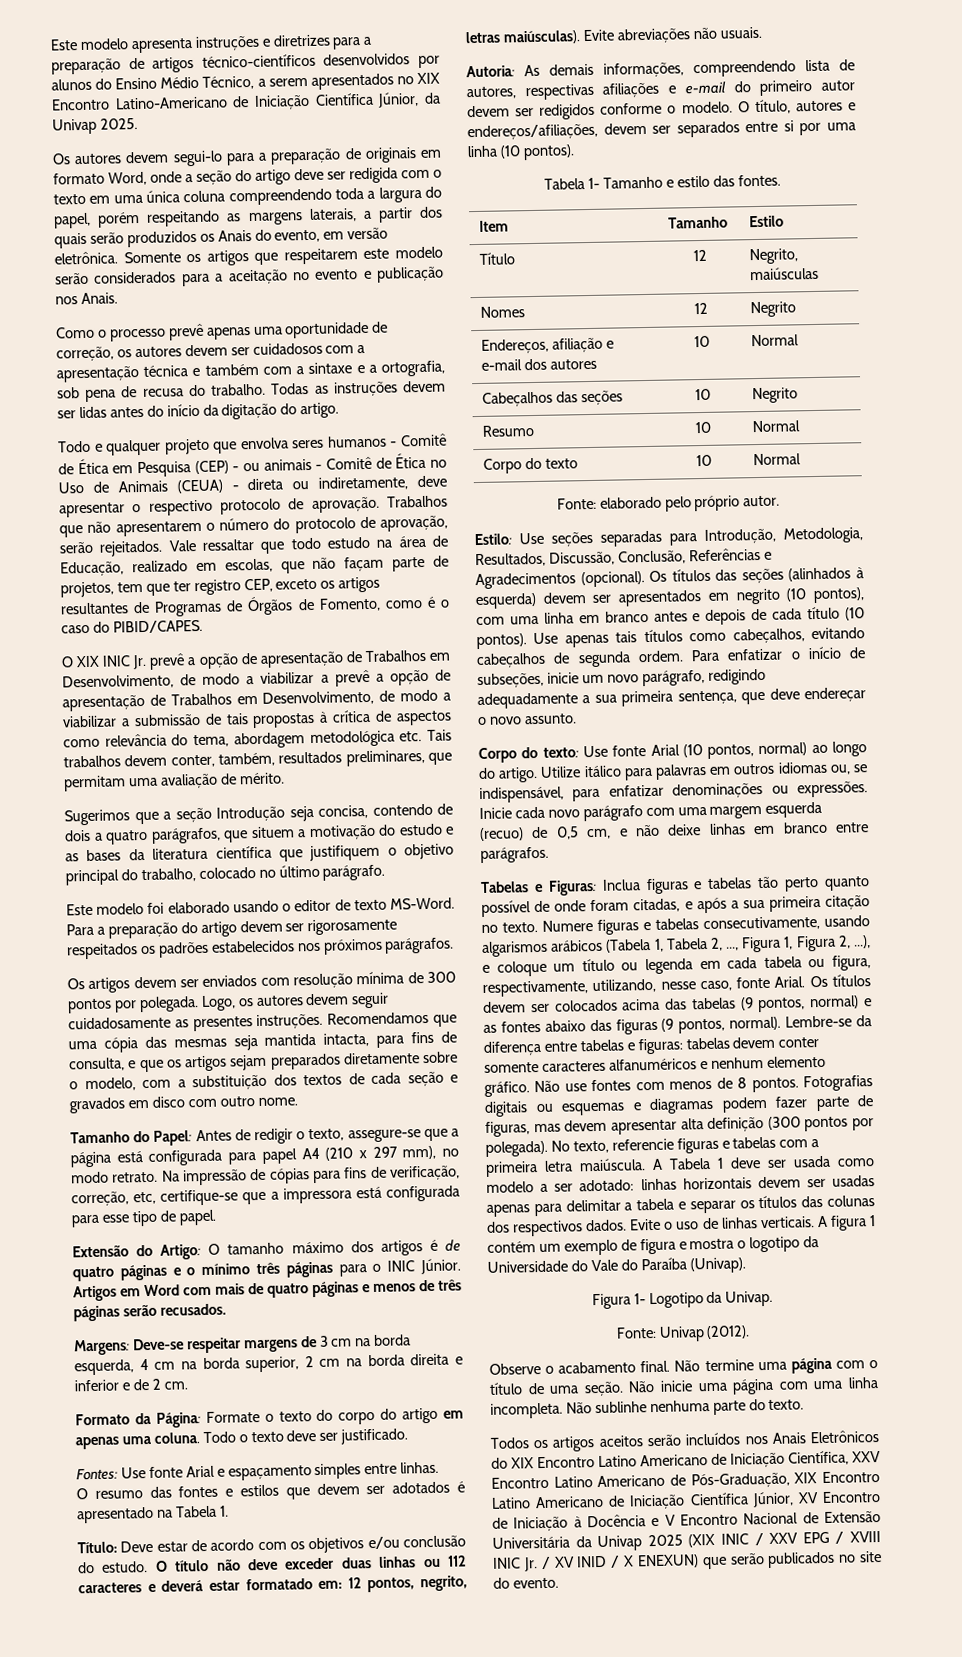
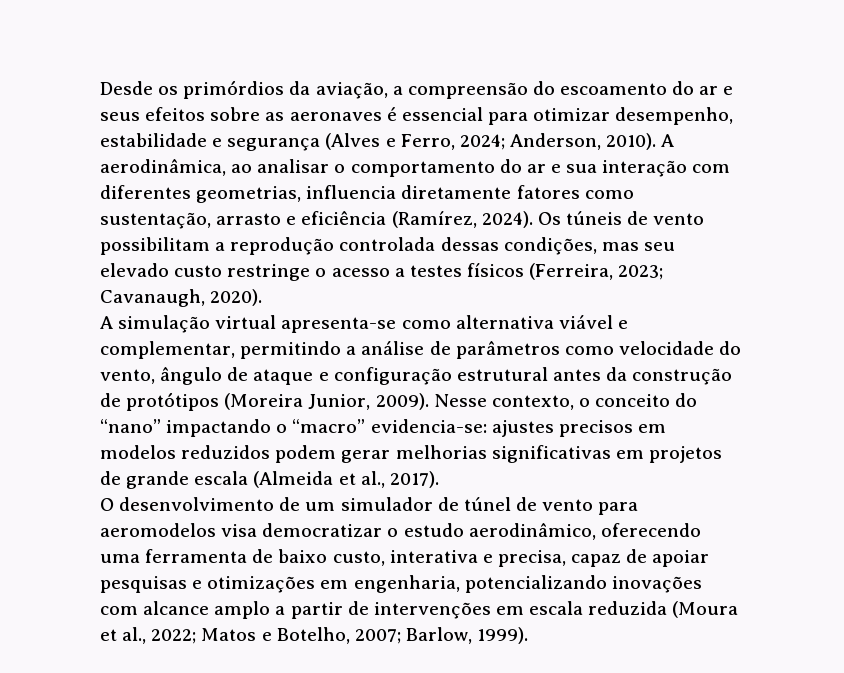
- Este modelo apresenta instruções e diretrizes para a preparação de artigos técnico-científicos desenvolvidos por alunos do Ensino Médio Técnico, a serem apresentados no XIX Encontro Latino-Americano de Iniciação Científica Júnior, da Univap 2025.
- Os autores devem segui-lo para a preparação de originais em formato Word, onde a seção do artigo deve ser redigida com o texto em uma única coluna compreendendo toda a largura do papel, porém respeitando as margens laterais, a partir dos quais serão produzidos os Anais do evento, em versão eletrônica. Somente os artigos que respeitarem este modelo serão considerados para a aceitação no evento e publicação nos Anais.
- Como o processo prevê apenas uma oportunidade de correção, os autores devem ser cuidadosos com a apresentação técnica e também com a sintaxe e a ortografia, sob pena de recusa do trabalho. Todas as instruções devem ser lidas antes do início da digitação do artigo.
- Todo e qualquer projeto que envolva seres humanos - Comitê de Ética em Pesquisa (CEP) - ou animais - Comitê de Ética no Uso de Animais (CEUA) - direta ou indiretamente, deve apresentar o respectivo protocolo de aprovação. Trabalhos que não apresentarem o número do protocolo de aprovação, serão rejeitados. Vale ressaltar que todo estudo na área de Educação, realizado em escolas, que não façam parte de projetos, tem que ter registro CEP, exceto os artigos resultantes de Programas de Órgãos de Fomento, como é o caso do PIBID/CAPES.
- O XIX INIC Jr. prevê a opção de apresentação de Trabalhos em Desenvolvimento, de modo a viabilizar a prevê a opção de apresentação de Trabalhos em Desenvolvimento, de modo a viabilizar a submissão de tais propostas à crítica de aspectos como relevância do tema, abordagem metodológica etc. Tais trabalhos devem conter, também, resultados preliminares, que permitam uma avaliação de mérito.
- Sugerimos que a seção Introdução seja concisa, contendo de dois a quatro parágrafos, que situem a motivação do estudo e as bases da literatura científica que justifiquem o objetivo principal do trabalho, colocado no último parágrafo.
- Este modelo foi elaborado usando o editor de texto MS-Word. Para a preparação do artigo devem ser rigorosamente respeitados os padrões estabelecidos nos próximos parágrafos.
- Os artigos devem ser enviados com resolução mínima de 300 pontos por polegada. Logo, os autores devem seguir cuidadosamente as presentes instruções. Recomendamos que uma cópia das mesmas seja mantida intacta, para fins de consulta, e que os artigos sejam preparados diretamente sobre o modelo, com a substituição dos textos de cada seção e gravados em disco com outro nome.
- Tamanho do Papel: Antes de redigir o texto, assegure-se que a página está configurada para papel A4 (210 x 297 mm), no modo retrato. Na impressão de cópias para fins de verificação, correção, etc, certifique-se que a impressora está configurada para esse tipo de papel.
- Extensão do Artigo: O tamanho máximo dos artigos é de quatro páginas e o mínimo três páginas para o INIC Júnior. Artigos em Word com mais de quatro páginas e menos de três páginas serão recusados.
- Margens: Deve-se respeitar margens de 3 cm na borda esquerda, 4 cm na borda superior, 2 cm na borda direita e inferior e de 2 cm.
- Formato da Página: Formate o texto do corpo do artigo em apenas uma coluna. Todo o texto deve ser justificado.
- Fontes: Use fonte Arial e espaçamento simples entre linhas.
- O resumo das fontes e estilos que devem ser adotados é apresentado na Tabela 1.
- Título: Deve estar de acordo com os objetivos e/ou conclusão do estudo. O título não deve exceder duas linhas ou 112 caracteres e deverá estar formatado em: 12 pontos, negrito, letras maiúsculas). Evite abreviações não usuais.
- Autoria: As demais informações, compreendendo lista de autores, respectivas afiliações e e-mail do primeiro autor devem ser redigidos conforme o modelo. O título, autores e endereços/afiliações, devem ser separados entre si por uma linha (10 pontos).
- Tabela 1- Tamanho e estilo das fontes.
- Item | Tamanho | Estilo
- Título | 12 | Negrito, maiúsculas
- Nomes | 12 | Negrito
- Endereços, afiliação e e-mail dos autores | 10 | Normal
- Cabeçalhos das seções | 10 | Negrito
- Resumo | 10 | Normal
- Corpo do texto | 10 | Normal
- Fonte: elaborado pelo próprio autor.
- Estilo: Use seções separadas para Introdução, Metodologia, Resultados, Discussão, Conclusão, Referências e Agradecimentos (opcional). Os títulos das seções (alinhados à esquerda) devem ser apresentados em negrito (10 pontos), com uma linha em branco antes e depois de cada título (10 pontos). Use apenas tais títulos como cabeçalhos, evitando cabeçalhos de segunda ordem. Para enfatizar o início de subseções, inicie um novo parágrafo, redigindo adequadamente a sua primeira sentença, que deve endereçar o novo assunto.
- Corpo do texto: Use fonte Arial (10 pontos, normal) ao longo do artigo. Utilize itálico para palavras em outros idiomas ou, se indispensável, para enfatizar denominações ou expressões. Inicie cada novo parágrafo com uma margem esquerda (recuo) de 0,5 cm, e não deixe linhas em branco entre parágrafos.
- Tabelas e Figuras: Inclua figuras e tabelas tão perto quanto possível de onde foram citadas, e após a sua primeira citação no texto. Numere figuras e tabelas consecutivamente, usando algarismos arábicos (Tabela 1, Tabela 2, ..., Figura 1, Figura 2, ...), e coloque um título ou legenda em cada tabela ou figura, respectivamente, utilizando, nesse caso, fonte Arial. Os títulos devem ser colocados acima das tabelas (9 pontos, normal) e as fontes abaixo das figuras (9 pontos, normal). Lembre-se da diferença entre tabelas e figuras: tabelas devem conter somente caracteres alfanuméricos e nenhum elemento gráfico. Não use fontes com menos de 8 pontos. Fotografias digitais ou esquemas e diagramas podem fazer parte de figuras, mas devem apresentar alta definição (300 pontos por polegada). No texto, referencie figuras e tabelas com a primeira letra maiúscula. A Tabela 1 deve ser usada como modelo a ser adotado: linhas horizontais devem ser usadas apenas para delimitar a tabela e separar os títulos das colunas dos respectivos dados. Evite o uso de linhas verticais. A figura 1 contém um exemplo de figura e mostra o logotipo da Universidade do Vale do Paraíba (Univap).
- Figura 1- Logotipo da Univap.
- Fonte: Univap (2012).
- Observe o acabamento final. Não termine uma página com o título de uma seção. Não inicie uma página com uma linha incompleta. Não sublinhe nenhuma parte do texto.
- Todos os artigos aceitos serão incluídos nos Anais Eletrônicos do XIX Encontro Latino Americano de Iniciação Científica, XXV Encontro Latino Americano de Pós-Graduação, XIX Encontro Latino Americano de Iniciação Científica Júnior, XV Encontro de Iniciação à Docência e V Encontro Nacional de Extensão Universitária da Univap 2025 (XIX INIC / XXV EPG / XVIII INIC Jr. / XV INID / X ENEXUN) que serão publicados no site do evento.
+ Desde os primórdios da aviação, a compreensão do escoamento do ar e seus efeitos sobre as aeronaves é essencial para otimizar desempenho, estabilidade e segurança (Alves e Ferro, 2024; Anderson, 2010). A aerodinâmica, ao analisar o comportamento do ar e sua interação com diferentes geometrias, influencia diretamente fatores como sustentação, arrasto e eficiência (Ramírez, 2024). Os túneis de vento possibilitam a reprodução controlada dessas condições, mas seu elevado custo restringe o acesso a testes físicos (Ferreira, 2023; Cavanaugh, 2020).
+ A simulação virtual apresenta-se como alternativa viável e complementar, permitindo a análise de parâmetros como velocidade do vento, ângulo de ataque e configuração estrutural antes da construção de protótipos (Moreira Junior, 2009). Nesse contexto, o conceito do “nano” impactando o “macro” evidencia-se: ajustes precisos em modelos reduzidos podem gerar melhorias significativas em projetos de grande escala (Almeida et al., 2017).
+ O desenvolvimento de um simulador de túnel de vento para aeromodelos visa democratizar o estudo aerodinâmico, oferecendo uma ferramenta de baixo custo, interativa e precisa, capaz de apoiar pesquisas e otimizações em engenharia, potencializando inovações com alcance amplo a partir de intervenções em escala reduzida (Moura et al., 2022; Matos e Botelho, 2007; Barlow, 1999).

